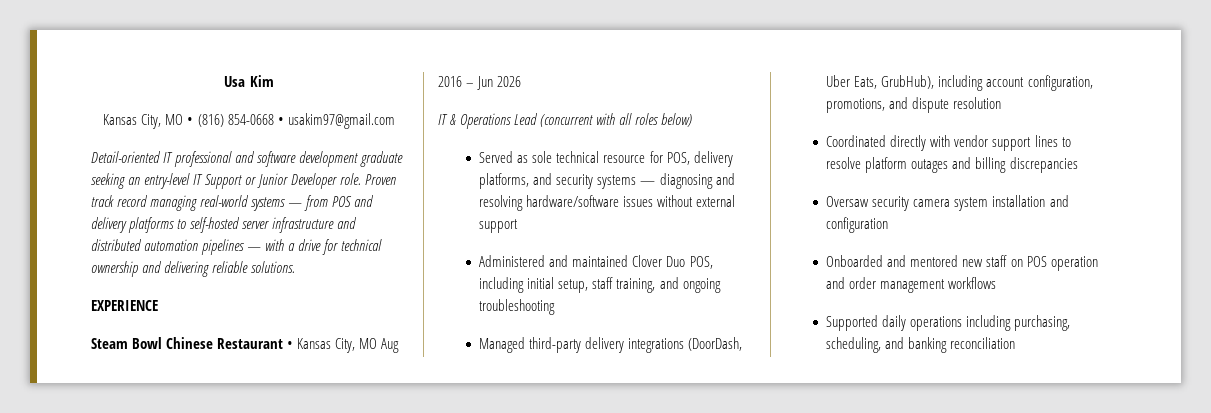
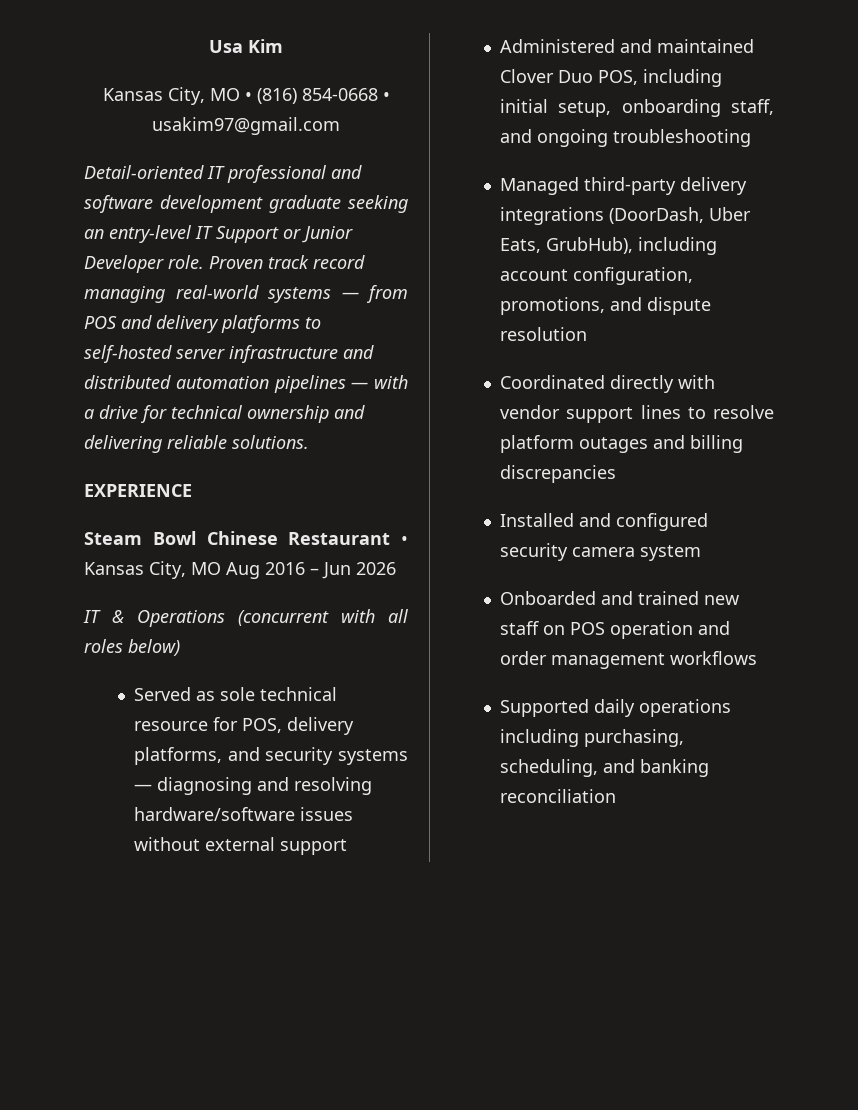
- IT & Operations Lead (concurrent with all roles below)
+ IT & Operations (concurrent with all roles below)
- Administered and maintained Clover Duo POS, including initial setup, staff training, and ongoing troubleshooting
+ Administered and maintained Clover Duo POS, including initial setup, onboarding staff, and ongoing troubleshooting
- Oversaw security camera system installation and configuration
+ Installed and configured security camera system
- Onboarded and mentored new staff on POS operation and order management workflows
+ Onboarded and trained new staff on POS operation and order management workflows

